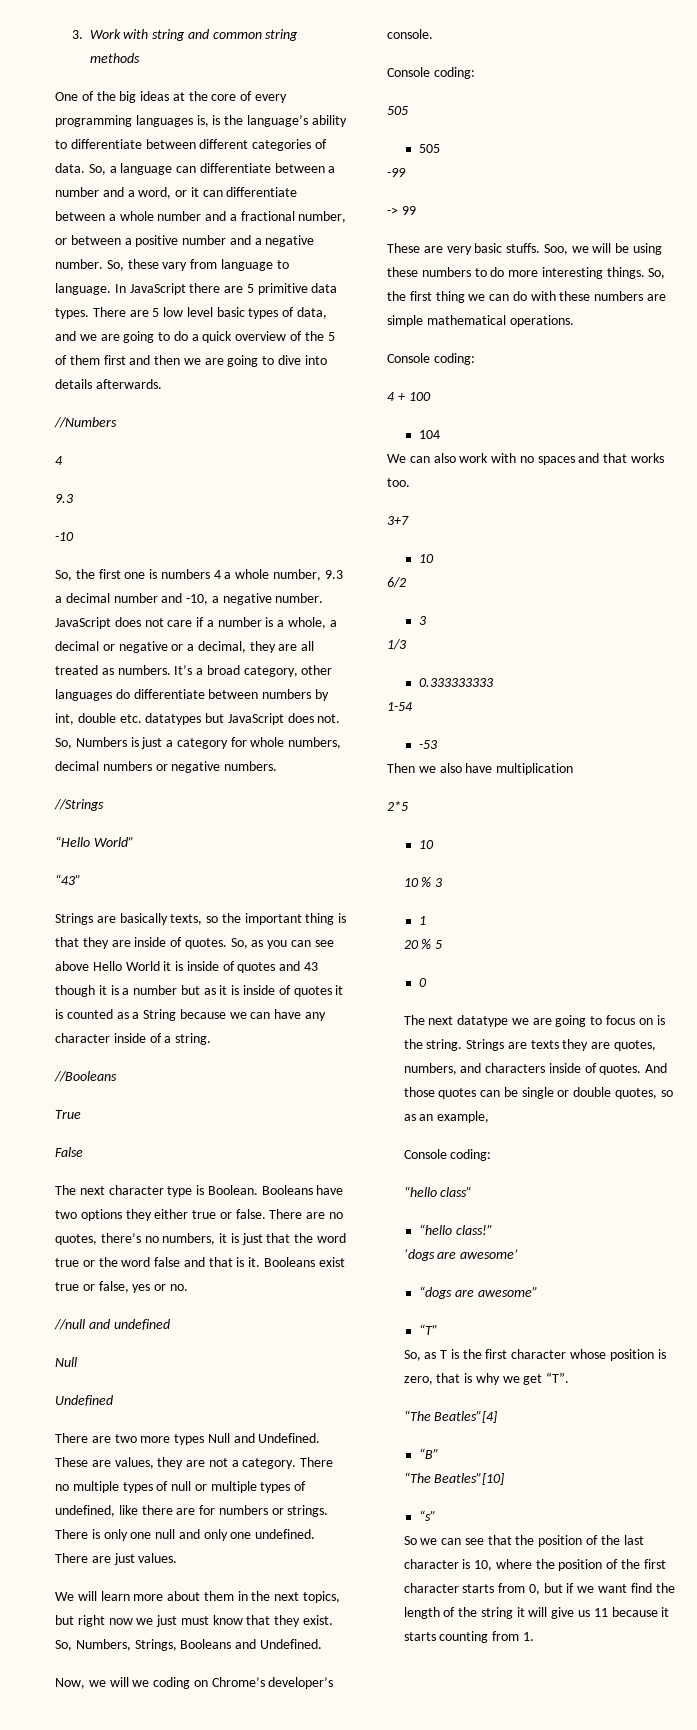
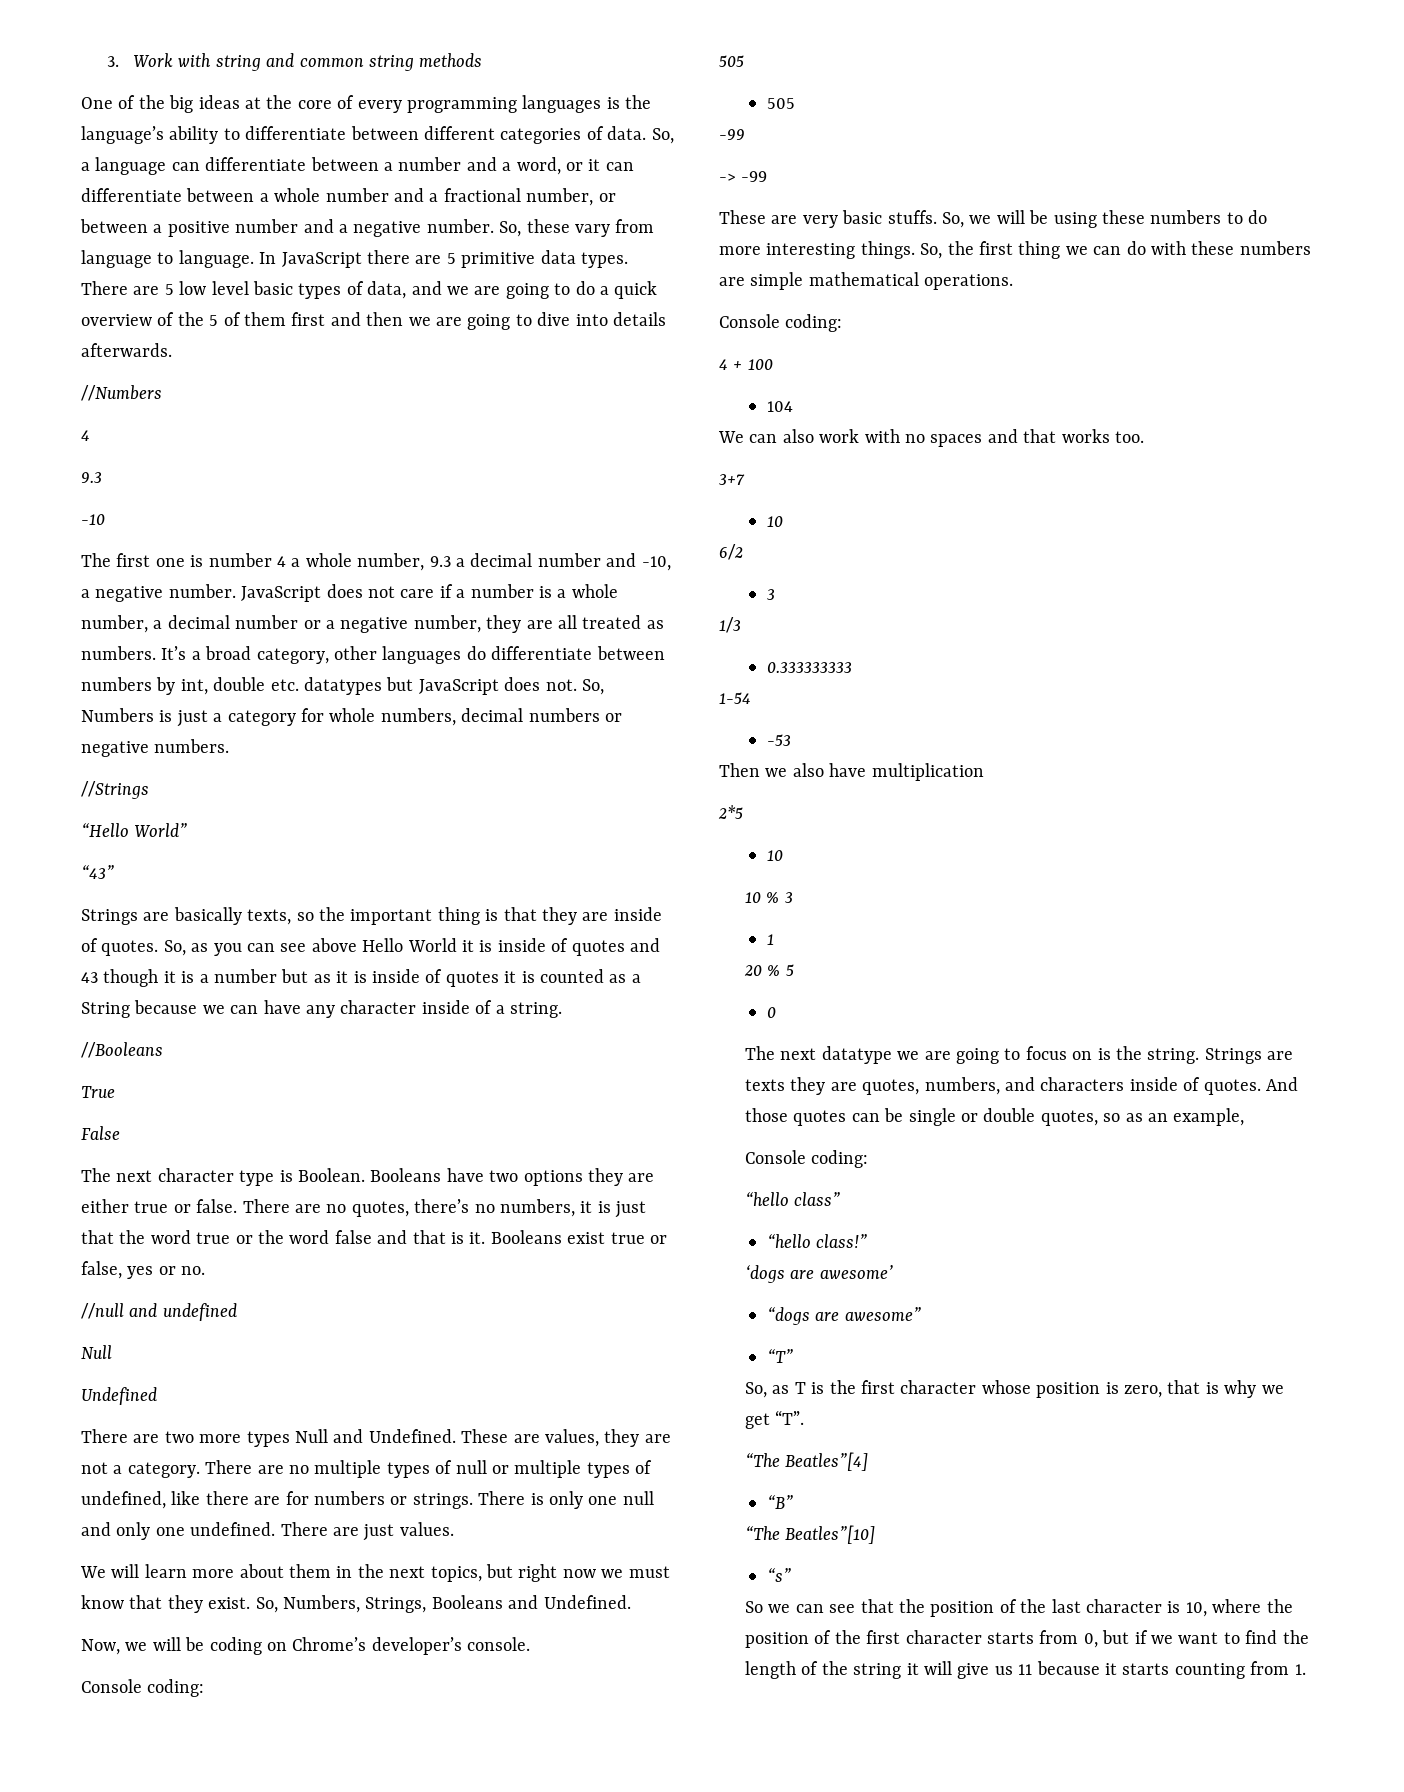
- One of the big ideas at the core of every programming languages is, is the language’s ability to differentiate between different categories of data.
+ One of the big ideas at the core of every programming languages is the language’s ability to differentiate between different categories of data.
- So, the first one is numbers 4 a whole number, 9.3 a decimal number and -10, a negative number.
+ The first one is number 4 a whole number, 9.3 a decimal number and -10, a negative number.
- JavaScript does not care if a number is a whole, a decimal or negative or a decimal, they are all treated as numbers.
+ JavaScript does not care if a number is a whole number, a decimal number or a negative number, they are all treated as numbers.
- Booleans have two options they either true or false.
+ Booleans have two options they are either true or false.
- There no multiple types of null or multiple types of undefined, like there are for numbers or strings.
+ There are no multiple types of null or multiple types of undefined, like there are for numbers or strings.
- We will learn more about them in the next topics, but right now we just must know that they exist.
+ We will learn more about them in the next topics, but right now we must know that they exist.
- Now, we will we coding on Chrome’s developer’s console.
+ Now, we will be coding on Chrome’s developer’s console.
- -> 99
+ -> -99
- Soo, we will be using these numbers to do more interesting things.
+ So, we will be using these numbers to do more interesting things.
- So we can see that the position of the last character is 10, where the position of the first character starts from 0, but if we want find the length of the string it will give us 11 because it starts counting from 1.
+ So we can see that the position of the last character is 10, where the position of the first character starts from 0, but if we want to find the length of the string it will give us 11 because it starts counting from 1.

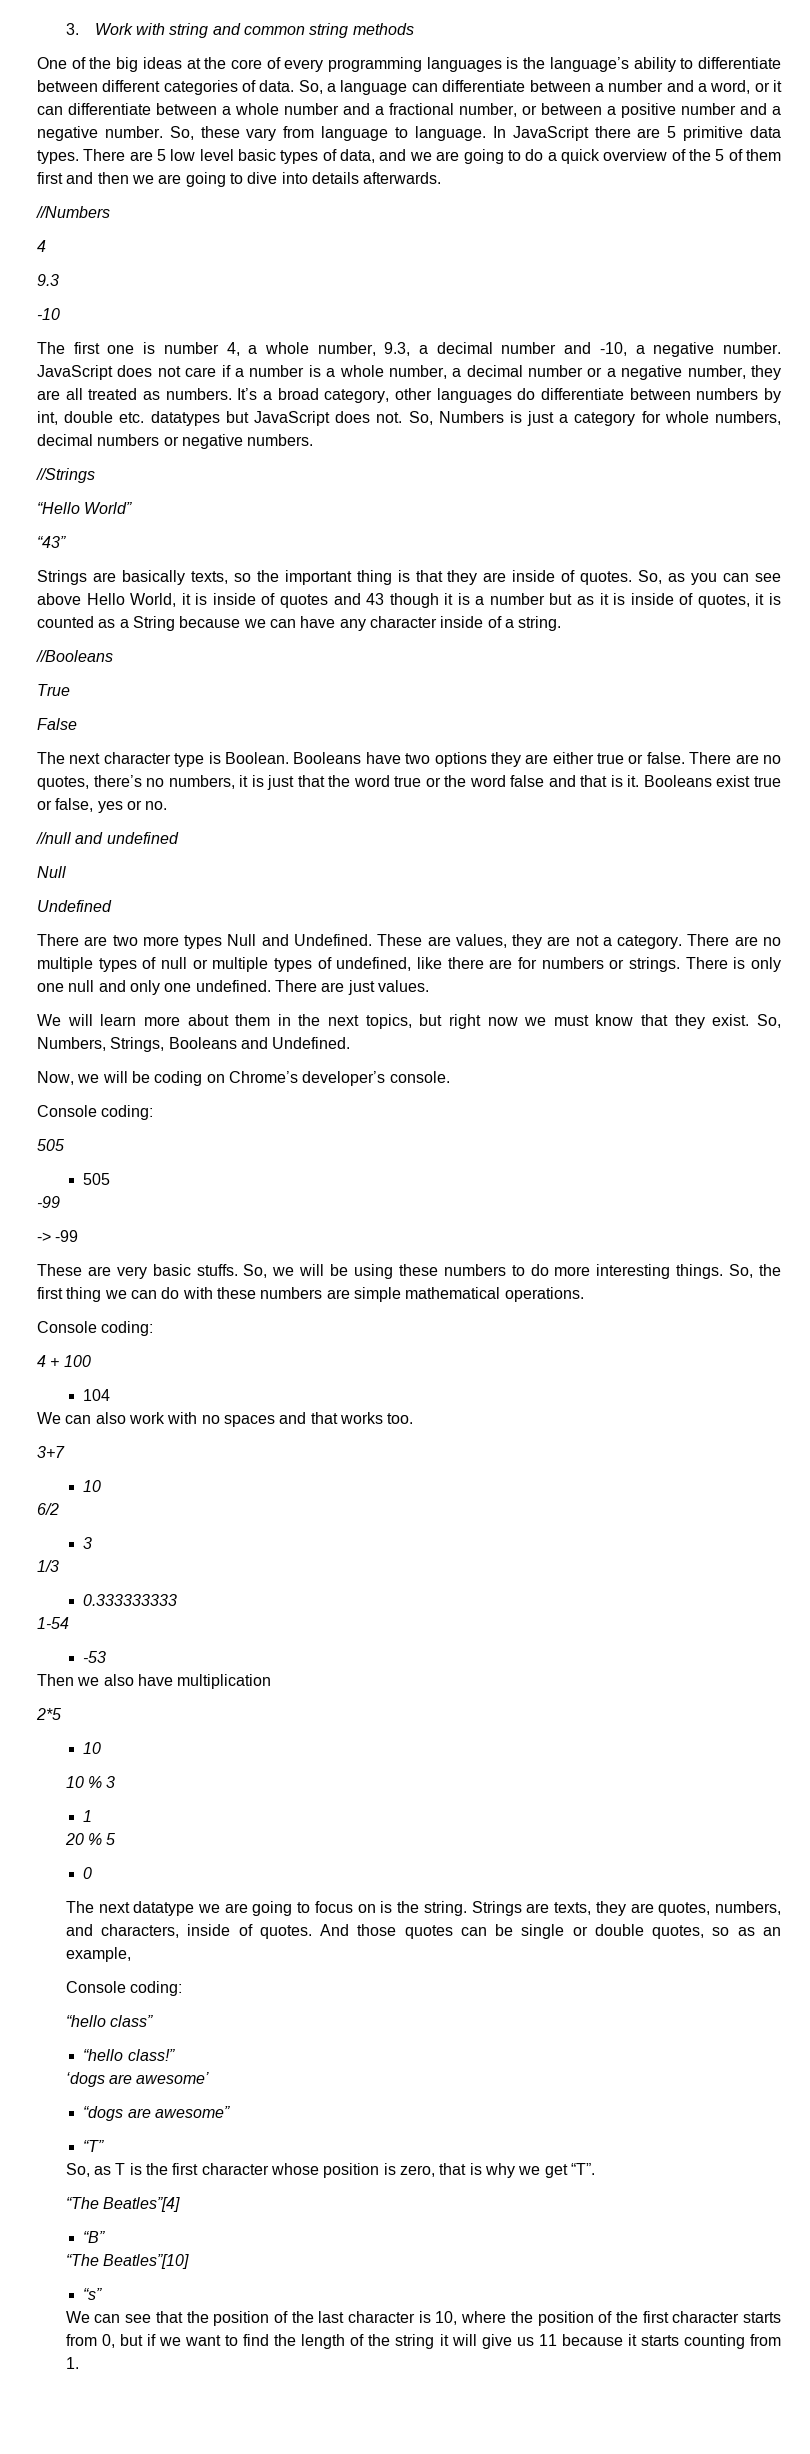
- The first one is number 4 a whole number, 9.3 a decimal number and -10, a negative number.
+ The first one is number 4, a whole number, 9.3, a decimal number and -10, a negative number.
- So, as you can see above Hello World it is inside of quotes and 43 though it is a number but as it is inside of quotes it is counted as a String because we can have any character inside of a string.
+ So, as you can see above Hello World, it is inside of quotes and 43 though it is a number but as it is inside of quotes, it is counted as a String because we can have any character inside of a string.
- Strings are texts they are quotes, numbers, and characters inside of quotes.
+ Strings are texts, they are quotes, numbers, and characters, inside of quotes.
- So we can see that the position of the last character is 10, where the position of the first character starts from 0, but if we want to find the length of the string it will give us 11 because it starts counting from 1.
+ We can see that the position of the last character is 10, where the position of the first character starts from 0, but if we want to find the length of the string it will give us 11 because it starts counting from 1.

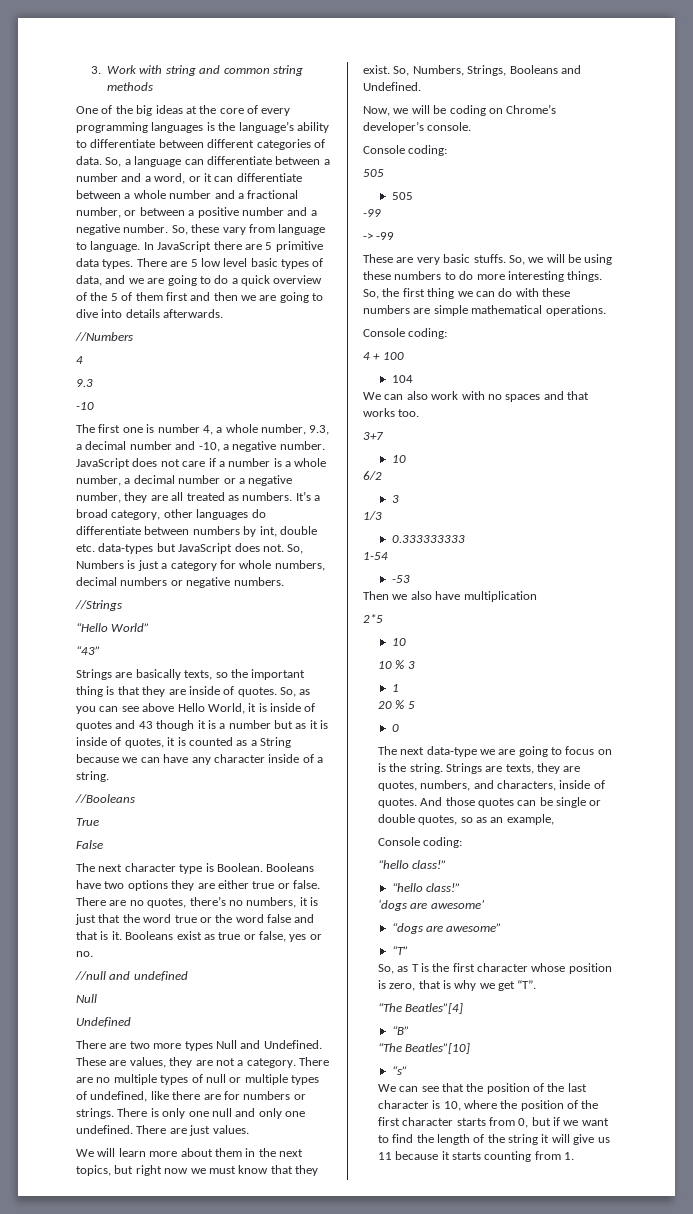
- It’s a broad category, other languages do differentiate between numbers by int, double etc. datatypes but JavaScript does not.
+ It’s a broad category, other languages do differentiate between numbers by int, double etc. data-types but JavaScript does not.
- Booleans exist true or false, yes or no.
+ Booleans exist as true or false, yes or no.
- The next datatype we are going to focus on is the string.
+ The next data-type we are going to focus on is the string.
  And those quotes can be single or double quotes, so as an example,
  Console coding:
- “hello class”
+ “hello class!”

